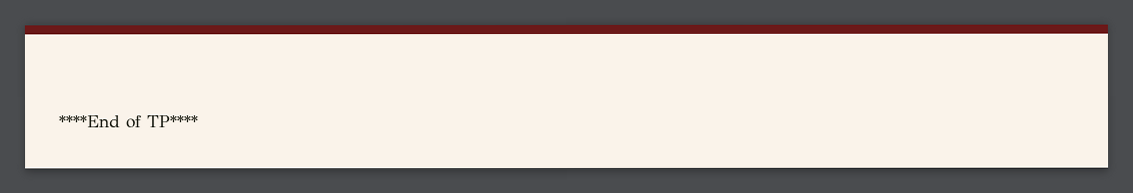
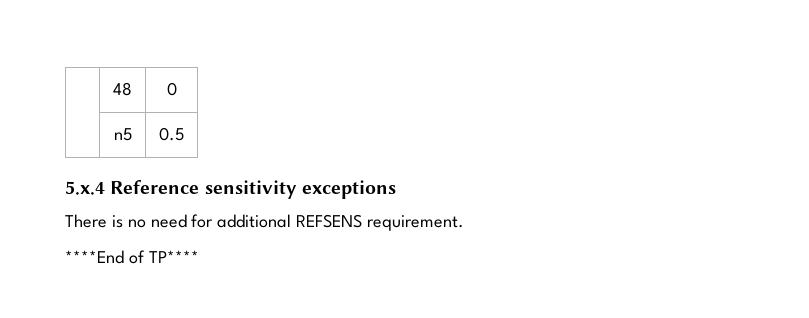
+ | 48 | 0
+ | n5 | 0.5
+ 5.x.4 Reference sensitivity exceptions
+ There is no need for additional REFSENS requirement.

